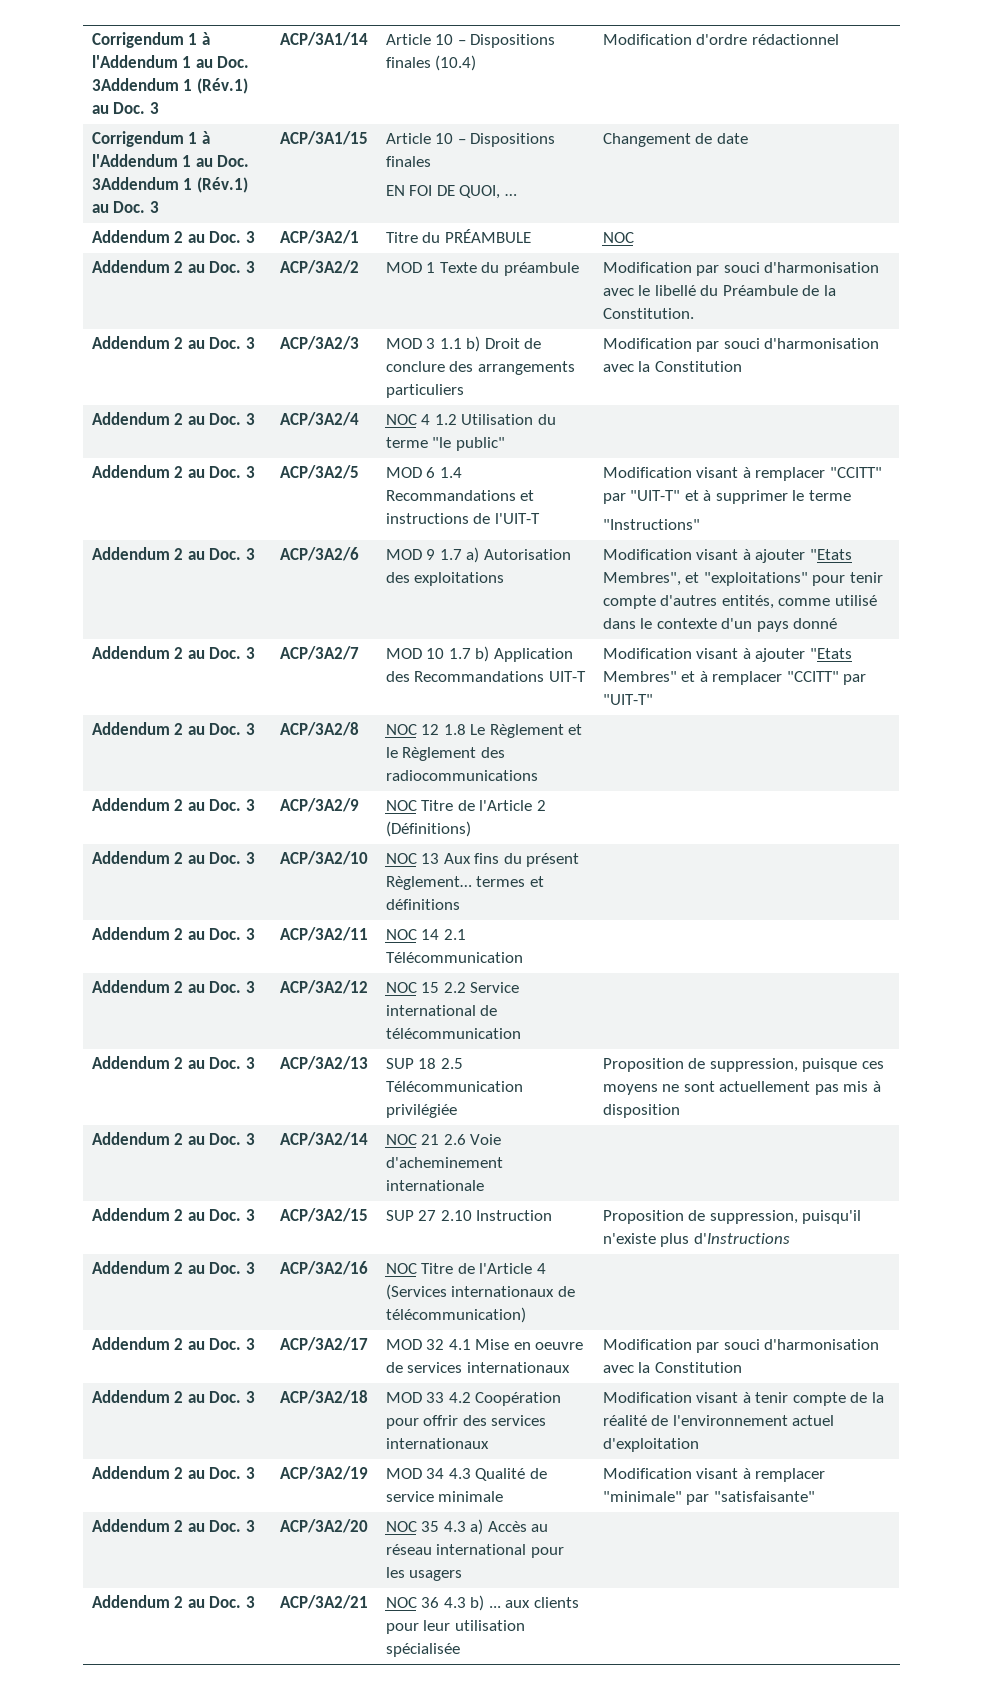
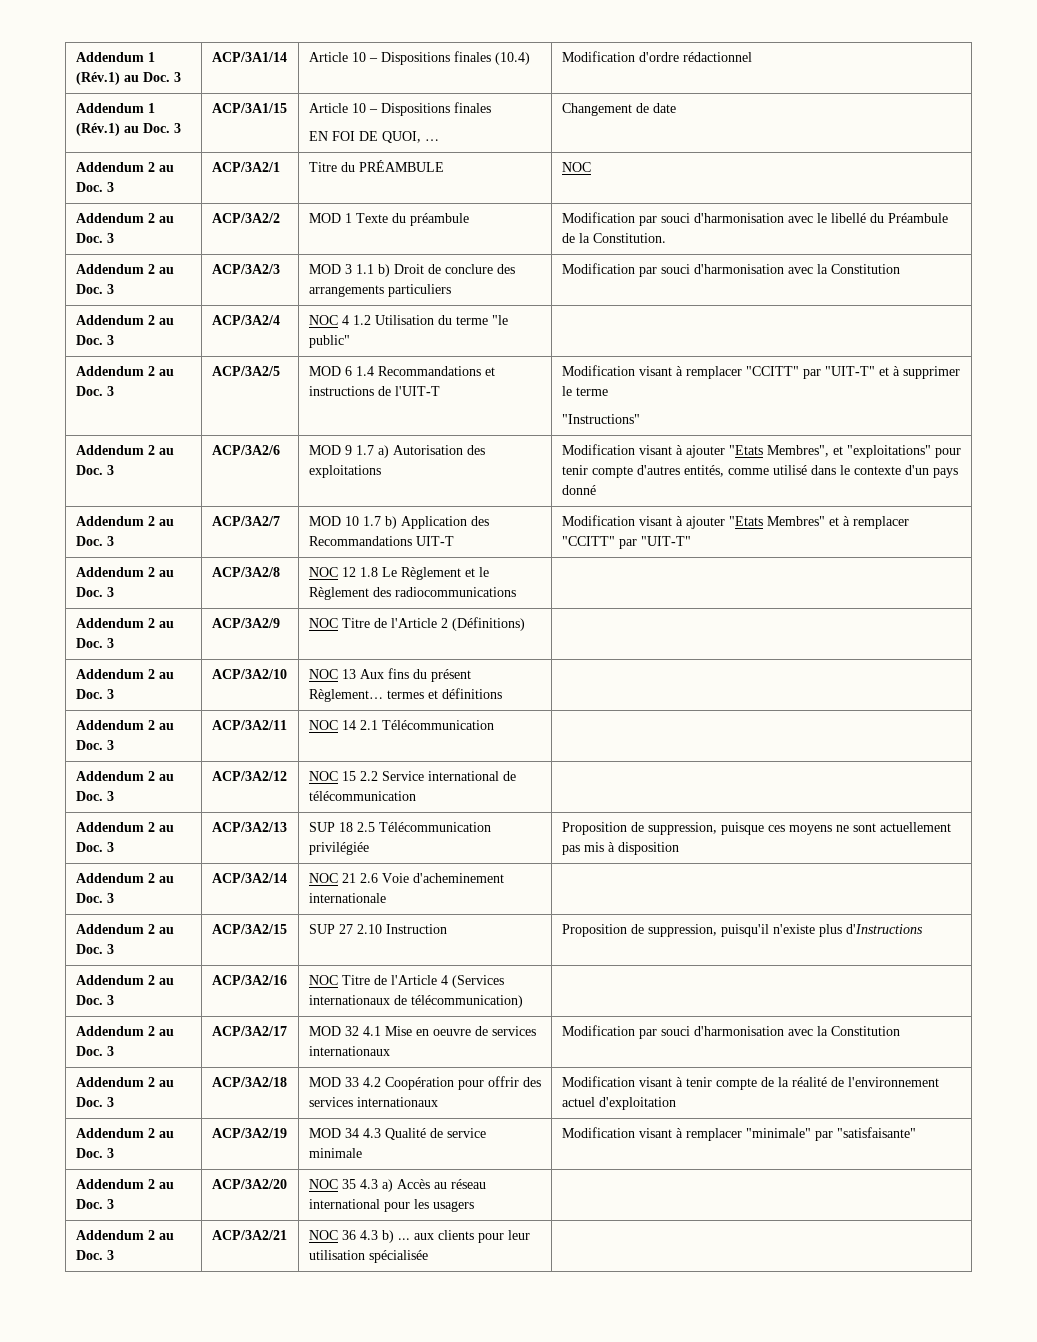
- Corrigendum 1 à l'Addendum 1 au Doc. 3Addendum 1 (Rév.1) au Doc. 3 | ACP/3A1/14 | Article 10 – Dispositions finales (10.4) | Modification d'ordre rédactionnel
+ Addendum 1 (Rév.1) au Doc. 3 | ACP/3A1/14 | Article 10 – Dispositions finales (10.4) | Modification d'ordre rédactionnel
- Corrigendum 1 à l'Addendum 1 au Doc. 3Addendum 1 (Rév.1) au Doc. 3 | ACP/3A1/15 | Article 10 – Dispositions finales
+ Addendum 1 (Rév.1) au Doc. 3 | ACP/3A1/15 | Article 10 – Dispositions finales

